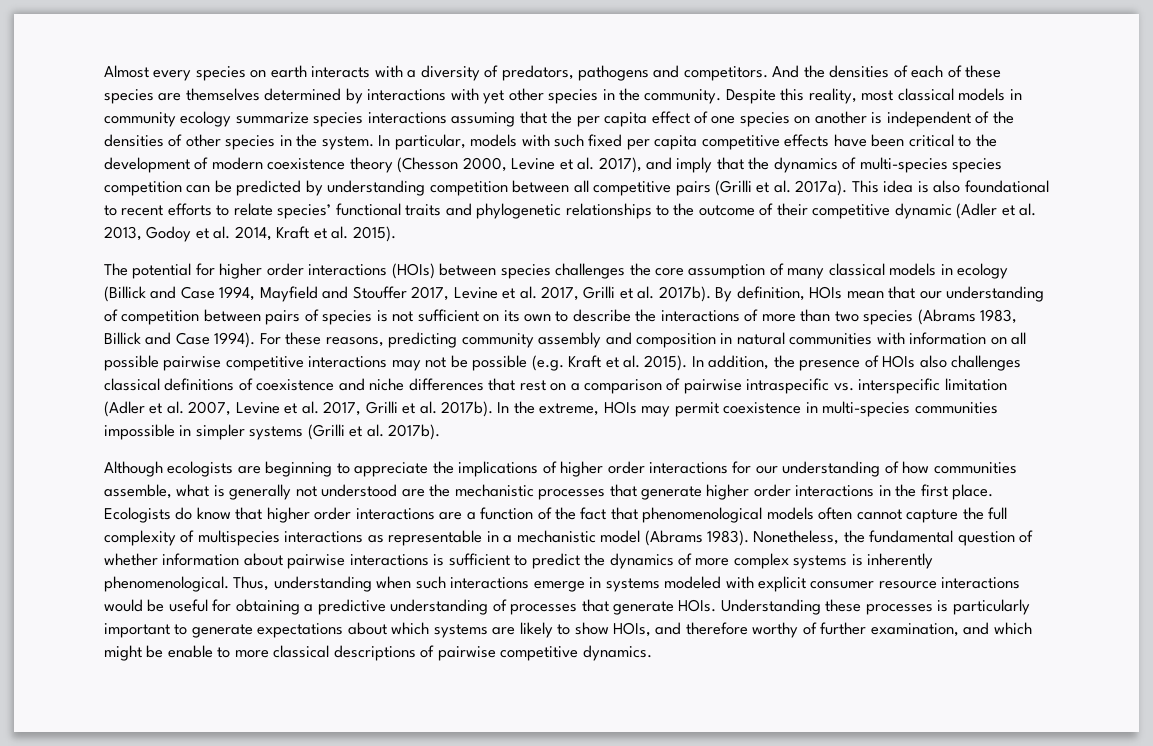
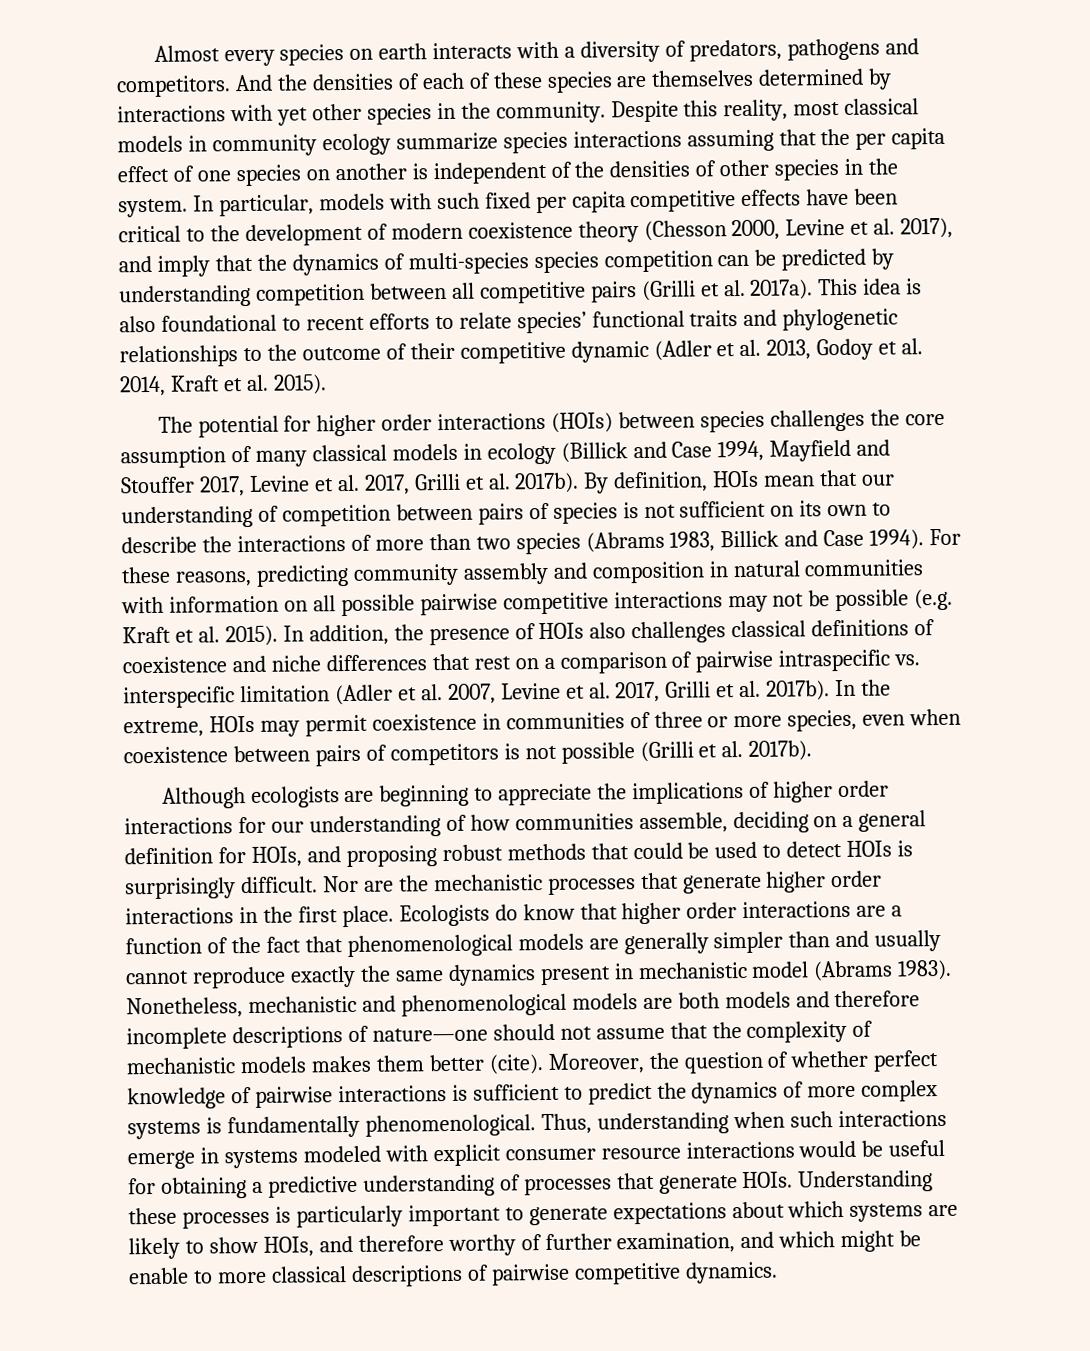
- In the extreme, HOIs may permit coexistence in multi-species communities impossible in simpler systems (Grilli et al. 2017b).
+ In the extreme, HOIs may permit coexistence in communities of three or more species, even when coexistence between pairs of competitors is not possible (Grilli et al. 2017b).
- Although ecologists are beginning to appreciate the implications of higher order interactions for our understanding of how communities assemble, what is generally not understood are the mechanistic processes that generate higher order interactions in the first place.
+ Although ecologists are beginning to appreciate the implications of higher order interactions for our understanding of how communities assemble, deciding on a general definition for HOIs, and proposing robust methods that could be used to detect HOIs is surprisingly difficult. Nor are the mechanistic processes that generate higher order interactions in the first place.
- Ecologists do know that higher order interactions are a function of the fact that phenomenological models often cannot capture the full complexity of multispecies interactions as representable in a mechanistic model (Abrams 1983).
+ Ecologists do know that higher order interactions are a function of the fact that phenomenological models are generally simpler than and usually cannot reproduce exactly the same dynamics present in mechanistic model (Abrams 1983).
- Nonetheless, the fundamental question of whether information about pairwise interactions is sufficient to predict the dynamics of more complex systems is inherently phenomenological.
+ Nonetheless, mechanistic and phenomenological models are both models and therefore incomplete descriptions of nature—one should not assume that the complexity of mechanistic models makes them better (cite). Moreover, the question of whether perfect knowledge of pairwise interactions is sufficient to predict the dynamics of more complex systems is fundamentally phenomenological.

